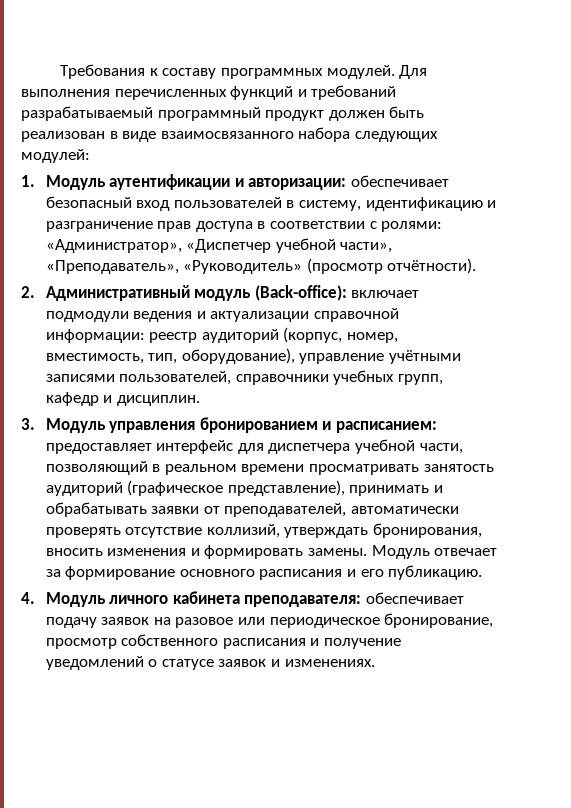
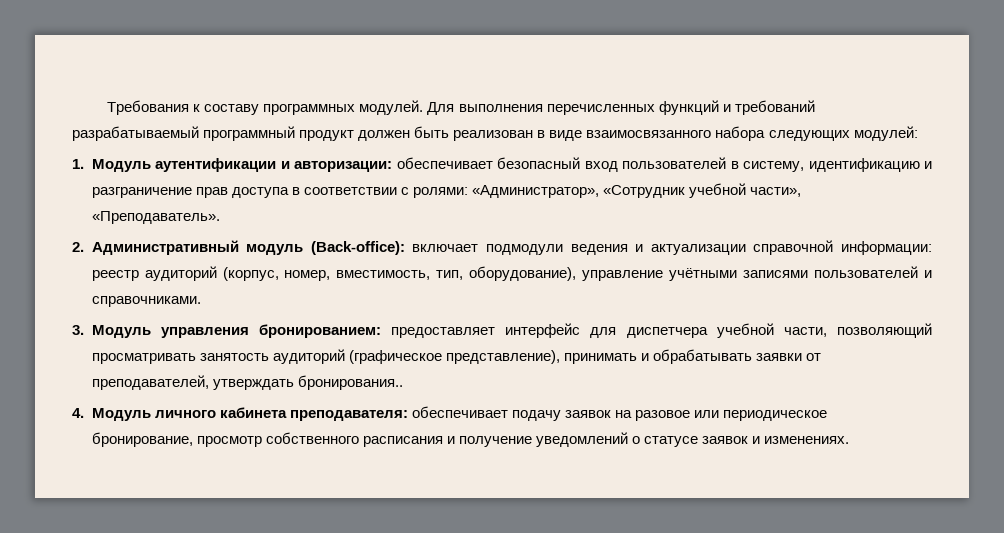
- 1. Модуль аутентификации и авторизации: обеспечивает безопасный вход пользователей в систему, идентификацию и разграничение прав доступа в соответствии с ролями: «Администратор», «Диспетчер учебной части», «Преподаватель», «Руководитель» (просмотр отчётности).
+ 1. Модуль аутентификации и авторизации: обеспечивает безопасный вход пользователей в систему, идентификацию и разграничение прав доступа в соответствии с ролями: «Администратор», «Сотрудник учебной части», «Преподаватель».
- 2. Административный модуль (Back-office): включает подмодули ведения и актуализации справочной информации: реестр аудиторий (корпус, номер, вместимость, тип, оборудование), управление учётными записями пользователей, справочники учебных групп, кафедр и дисциплин.
+ 2. Административный модуль (Back-office): включает подмодули ведения и актуализации справочной информации: реестр аудиторий (корпус, номер, вместимость, тип, оборудование), управление учётными записями пользователей и справочниками.
- 3. Модуль управления бронированием и расписанием: предоставляет интерфейс для диспетчера учебной части, позволяющий в реальном времени просматривать занятость аудиторий (графическое представление), принимать и обрабатывать заявки от преподавателей, автоматически проверять отсутствие коллизий, утверждать бронирования, вносить изменения и формировать замены. Модуль отвечает за формирование основного расписания и его публикацию.
+ 3. Модуль управления бронированием: предоставляет интерфейс для диспетчера учебной части, позволяющий просматривать занятость аудиторий (графическое представление), принимать и обрабатывать заявки от преподавателей, утверждать бронирования..

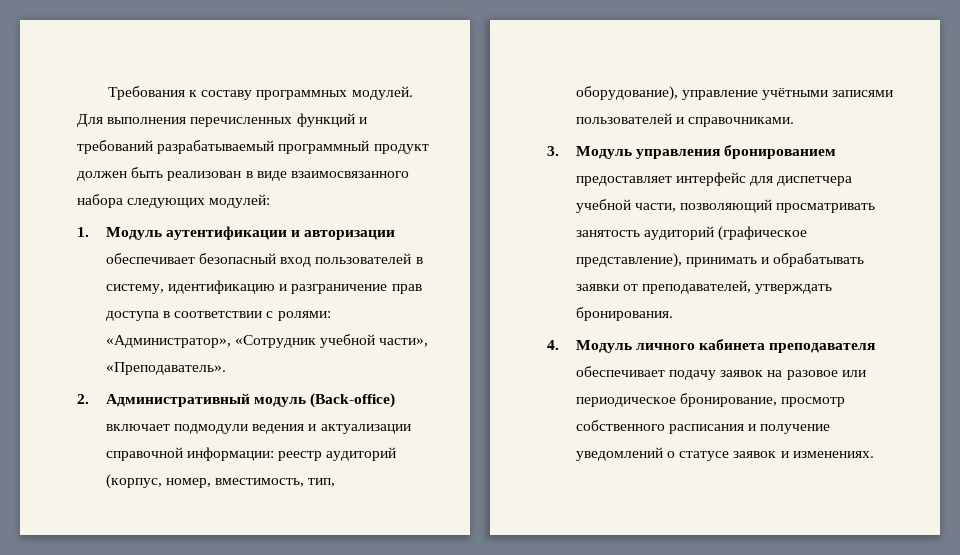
- 1. Модуль аутентификации и авторизации: обеспечивает безопасный вход пользователей в систему, идентификацию и разграничение прав доступа в соответствии с ролями: «Администратор», «Сотрудник учебной части», «Преподаватель».
+ 1. Модуль аутентификации и авторизации обеспечивает безопасный вход пользователей в систему, идентификацию и разграничение прав доступа в соответствии с ролями: «Администратор», «Сотрудник учебной части», «Преподаватель».
- 2. Административный модуль (Back-office): включает подмодули ведения и актуализации справочной информации: реестр аудиторий (корпус, номер, вместимость, тип, оборудование), управление учётными записями пользователей и справочниками.
+ 2. Административный модуль (Back-office) включает подмодули ведения и актуализации справочной информации: реестр аудиторий (корпус, номер, вместимость, тип, оборудование), управление учётными записями пользователей и справочниками.
- 3. Модуль управления бронированием: предоставляет интерфейс для диспетчера учебной части, позволяющий просматривать занятость аудиторий (графическое представление), принимать и обрабатывать заявки от преподавателей, утверждать бронирования..
+ 3. Модуль управления бронированием предоставляет интерфейс для диспетчера учебной части, позволяющий просматривать занятость аудиторий (графическое представление), принимать и обрабатывать заявки от преподавателей, утверждать бронирования.
- 4. Модуль личного кабинета преподавателя: обеспечивает подачу заявок на разовое или периодическое бронирование, просмотр собственного расписания и получение уведомлений о статусе заявок и изменениях.
+ 4. Модуль личного кабинета преподавателя обеспечивает подачу заявок на разовое или периодическое бронирование, просмотр собственного расписания и получение уведомлений о статусе заявок и изменениях.

